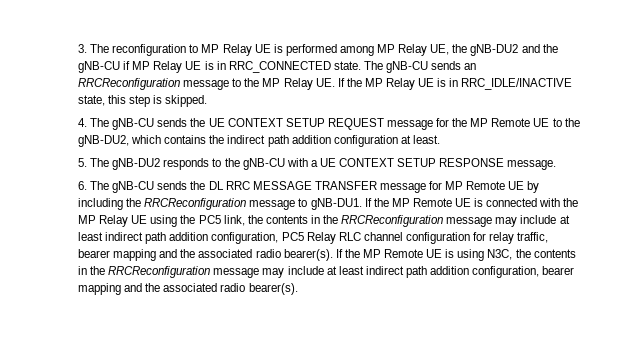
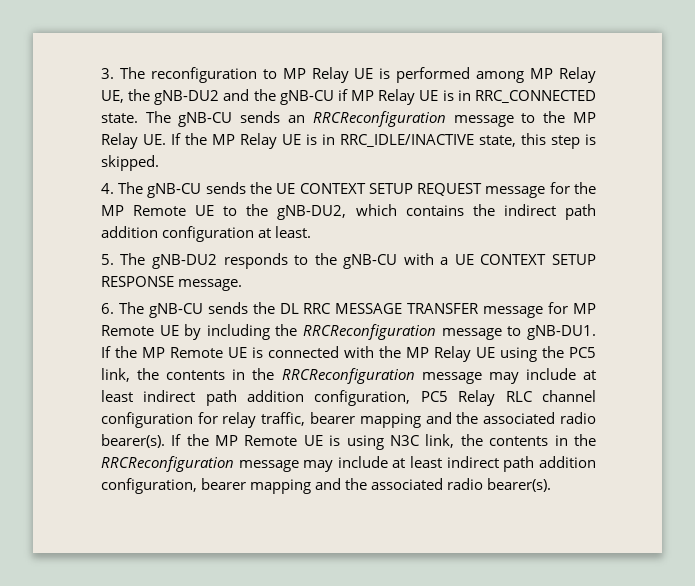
- If the MP Remote UE is using N3C, the contents in the RRCReconfiguration message may include at least indirect path addition configuration, bearer mapping and the associated radio bearer(s).
+ If the MP Remote UE is using N3C link, the contents in the RRCReconfiguration message may include at least indirect path addition configuration, bearer mapping and the associated radio bearer(s).

